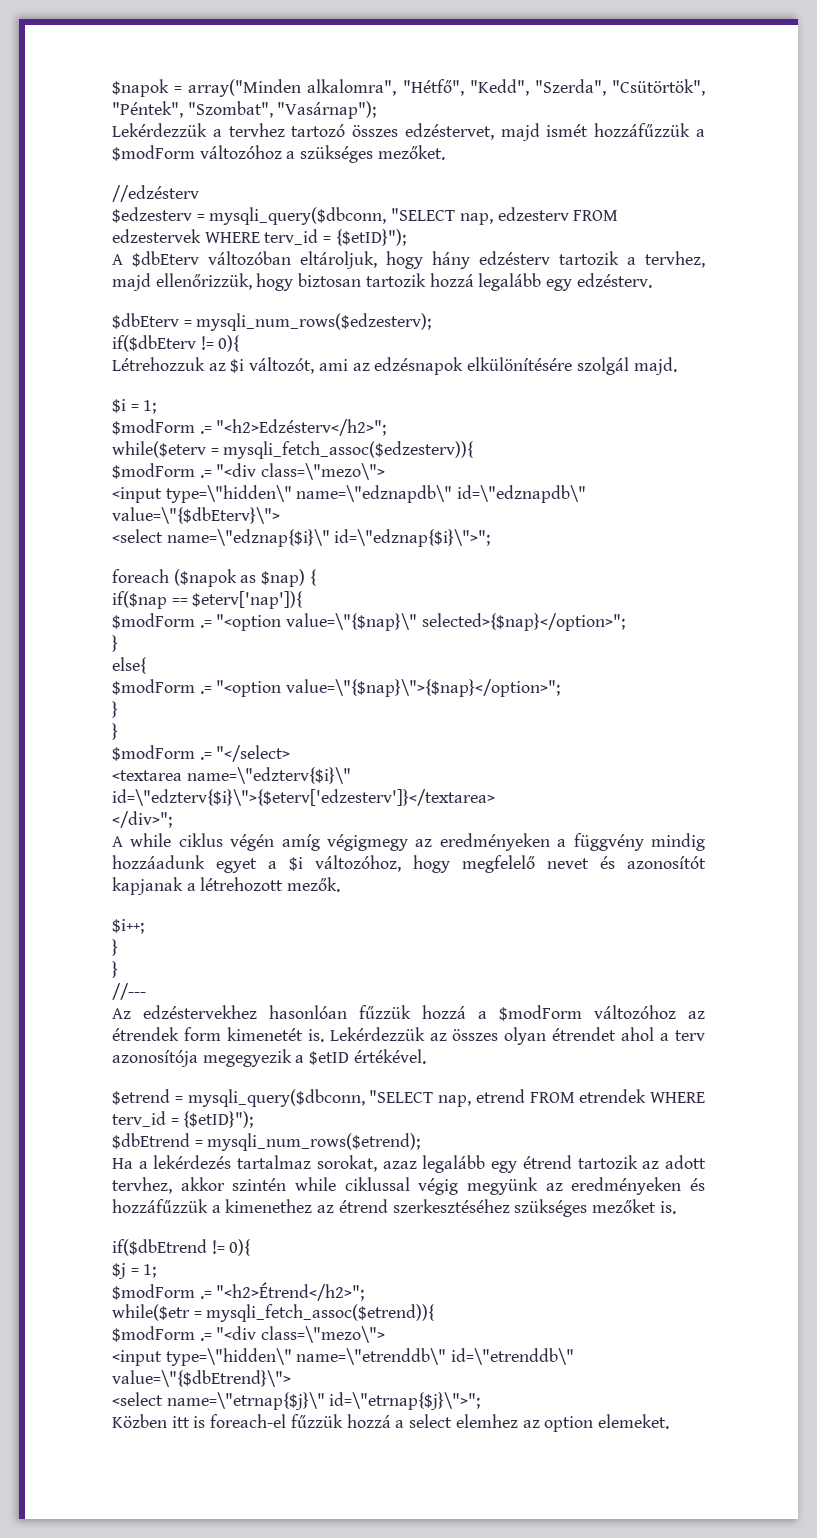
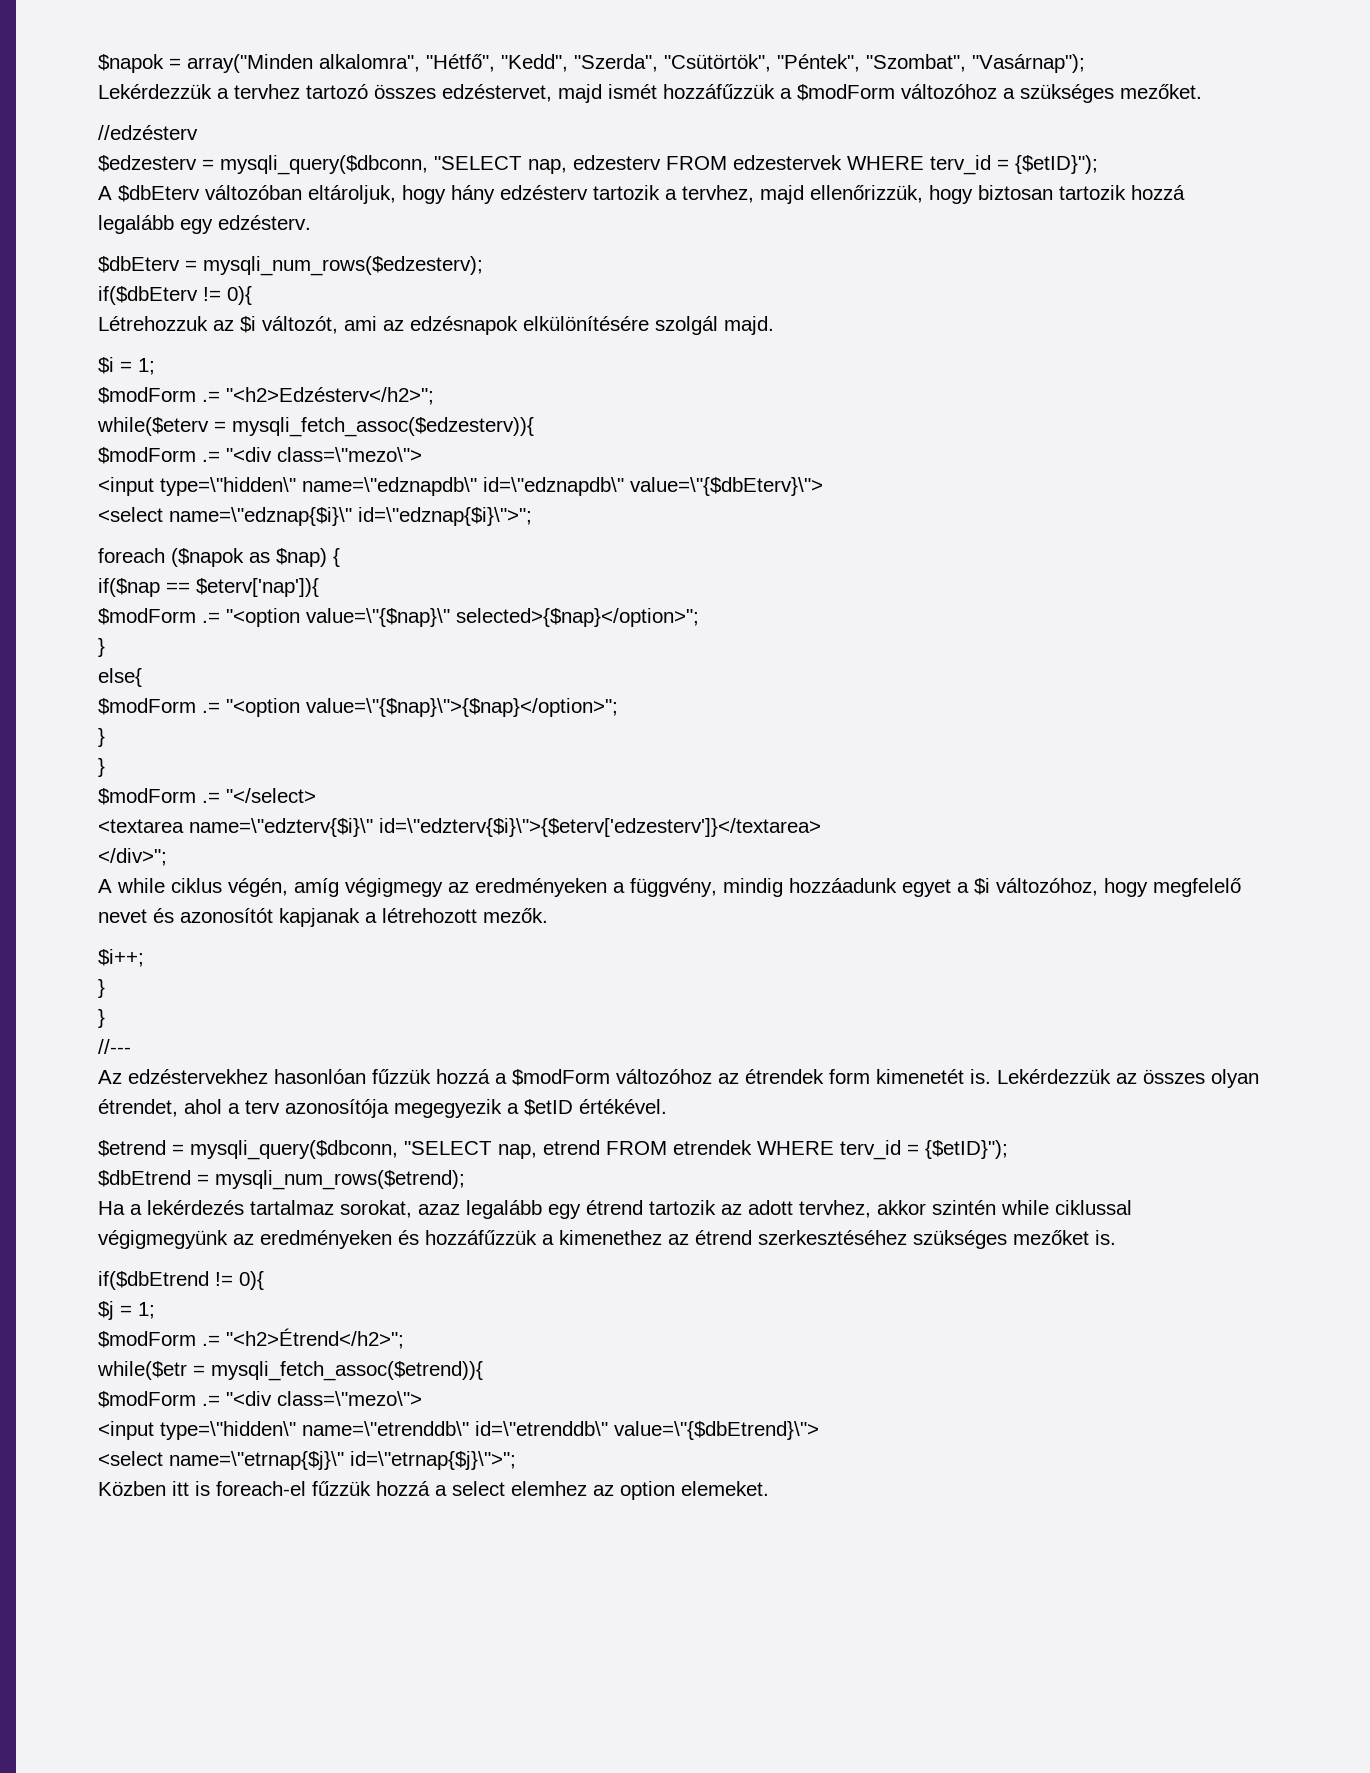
- A while ciklus végén amíg végigmegy az eredményeken a függvény mindig hozzáadunk egyet a $i változóhoz, hogy megfelelő nevet és azonosítót kapjanak a létrehozott mezők.
+ A while ciklus végén, amíg végigmegy az eredményeken a függvény, mindig hozzáadunk egyet a $i változóhoz, hogy megfelelő nevet és azonosítót kapjanak a létrehozott mezők.
- Lekérdezzük az összes olyan étrendet ahol a terv azonosítója megegyezik a $etID értékével.
+ Lekérdezzük az összes olyan étrendet, ahol a terv azonosítója megegyezik a $etID értékével.
- Ha a lekérdezés tartalmaz sorokat, azaz legalább egy étrend tartozik az adott tervhez, akkor szintén while ciklussal végig megyünk az eredményeken és hozzáfűzzük a kimenethez az étrend szerkesztéséhez szükséges mezőket is.
+ Ha a lekérdezés tartalmaz sorokat, azaz legalább egy étrend tartozik az adott tervhez, akkor szintén while ciklussal végigmegyünk az eredményeken és hozzáfűzzük a kimenethez az étrend szerkesztéséhez szükséges mezőket is.

